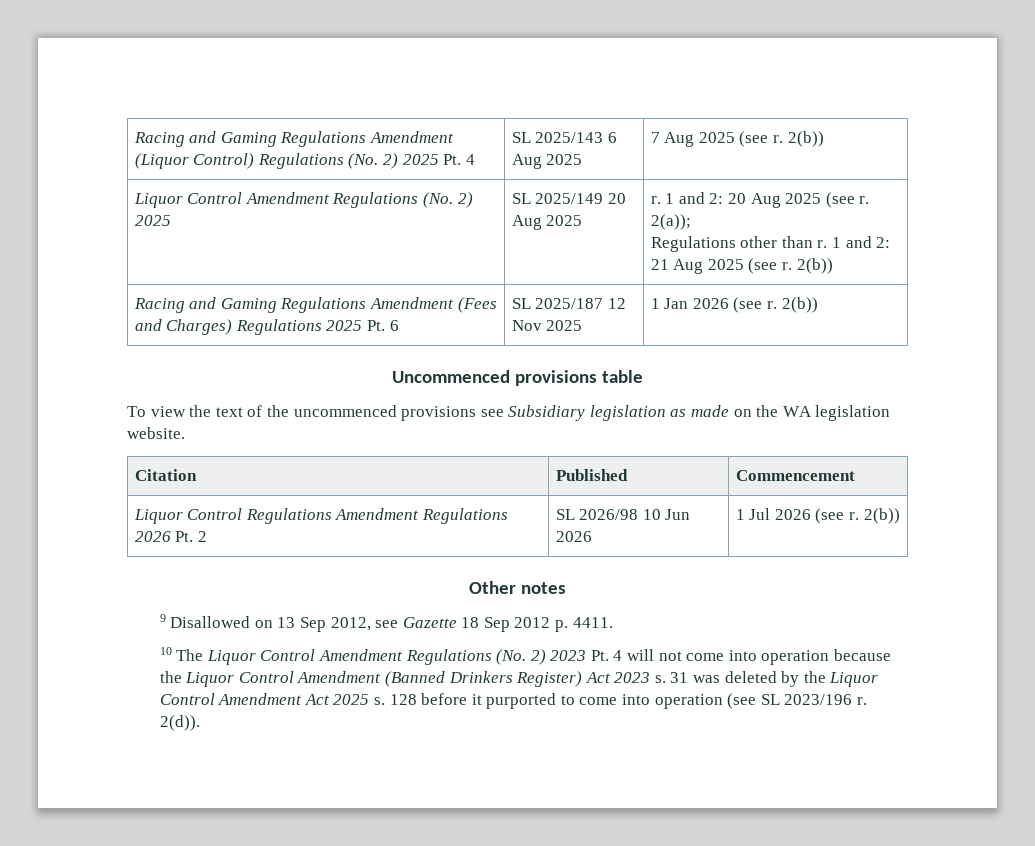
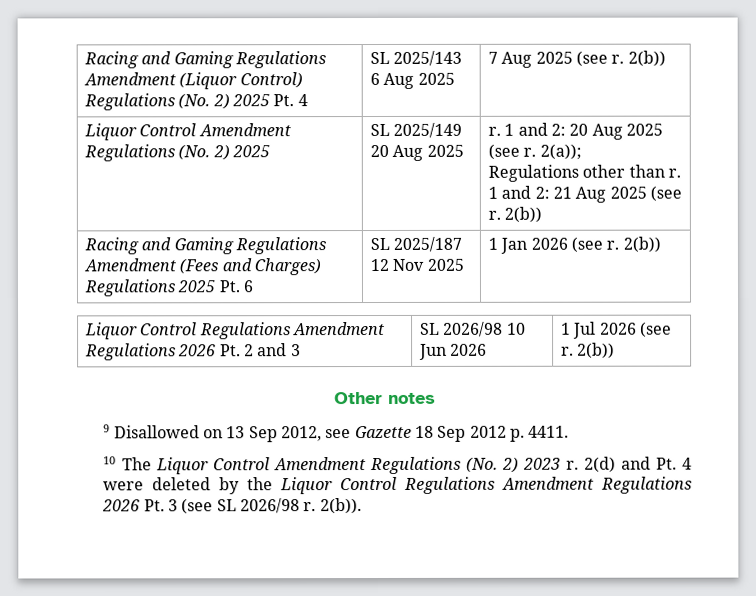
- Uncommenced provisions table
- To view the text of the uncommenced provisions see Subsidiary legislation as made on the WA legislation website.
- Citation | Published | Commencement
- Liquor Control Regulations Amendment Regulations 2026 Pt. 2 | SL 2026/98 10 Jun 2026 | 1 Jul 2026 (see r. 2(b))
+ Liquor Control Regulations Amendment Regulations 2026 Pt. 2 and 3 | SL 2026/98 10 Jun 2026 | 1 Jul 2026 (see r. 2(b))
- 10 The Liquor Control Amendment Regulations (No. 2) 2023 Pt. 4 will not come into operation because the Liquor Control Amendment (Banned Drinkers Register) Act 2023 s. 31 was deleted by the Liquor Control Amendment Act 2025 s. 128 before it purported to come into operation (see SL 2023/196 r. 2(d)).
+ 10 The Liquor Control Amendment Regulations (No. 2) 2023 r. 2(d) and Pt. 4 were deleted by the Liquor Control Regulations Amendment Regulations 2026 Pt. 3 (see SL 2026/98 r. 2(b)).

